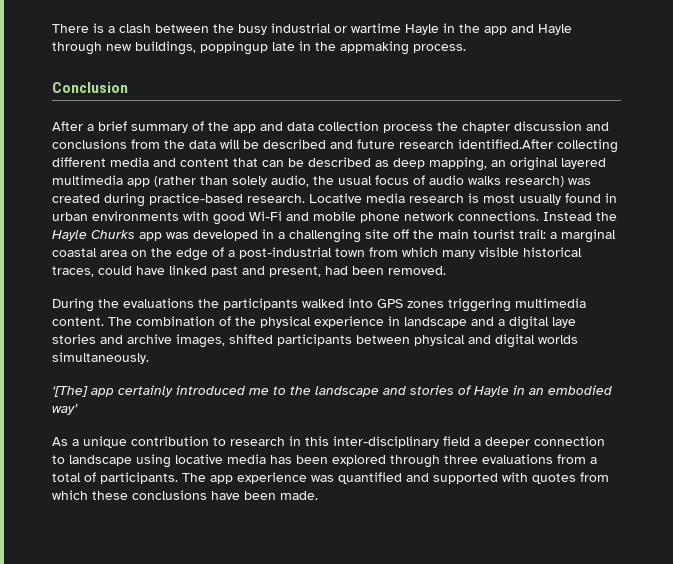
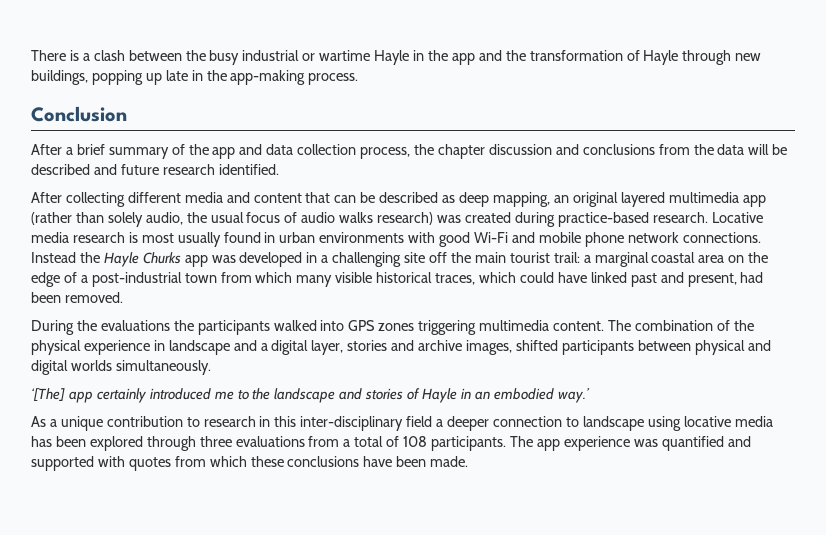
- There is a clash between the busy industrial or wartime Hayle in the app and Hayle through new buildings, poppingup late in the appmaking process.
+ There is a clash between the busy industrial or wartime Hayle in the app and the transformation of Hayle through new buildings, popping up late in the app-making process.
- After a brief summary of the app and data collection process the chapter discussion and conclusions from the data will be described and future research identified.After collecting different media and content that can be described as deep mapping, an original layered multimedia app (rather than solely audio, the usual focus of audio walks research) was created during practice-based research.
+ After a brief summary of the app and data collection process, the chapter discussion and conclusions from the data will be described and future research identified.
+ After collecting different media and content that can be described as deep mapping, an original layered multimedia app (rather than solely audio, the usual focus of audio walks research) was created during practice-based research.
- Instead the Hayle Churks app was developed in a challenging site off the main tourist trail: a marginal coastal area on the edge of a post-industrial town from which many visible historical traces, could have linked past and present, had been removed.
+ Instead the Hayle Churks app was developed in a challenging site off the main tourist trail: a marginal coastal area on the edge of a post-industrial town from which many visible historical traces, which could have linked past and present, had been removed.
- The combination of the physical experience in landscape and a digital laye stories and archive images, shifted participants between physical and digital worlds simultaneously.
+ The combination of the physical experience in landscape and a digital layer, stories and archive images, shifted participants between physical and digital worlds simultaneously.
- ‘[The] app certainly introduced me to the landscape and stories of Hayle in an embodied way’
+ ‘[The] app certainly introduced me to the landscape and stories of Hayle in an embodied way.’
- As a unique contribution to research in this inter-disciplinary field a deeper connection to landscape using locative media has been explored through three evaluations from a total of participants.
+ As a unique contribution to research in this inter-disciplinary field a deeper connection to landscape using locative media has been explored through three evaluations from a total of 108 participants.

